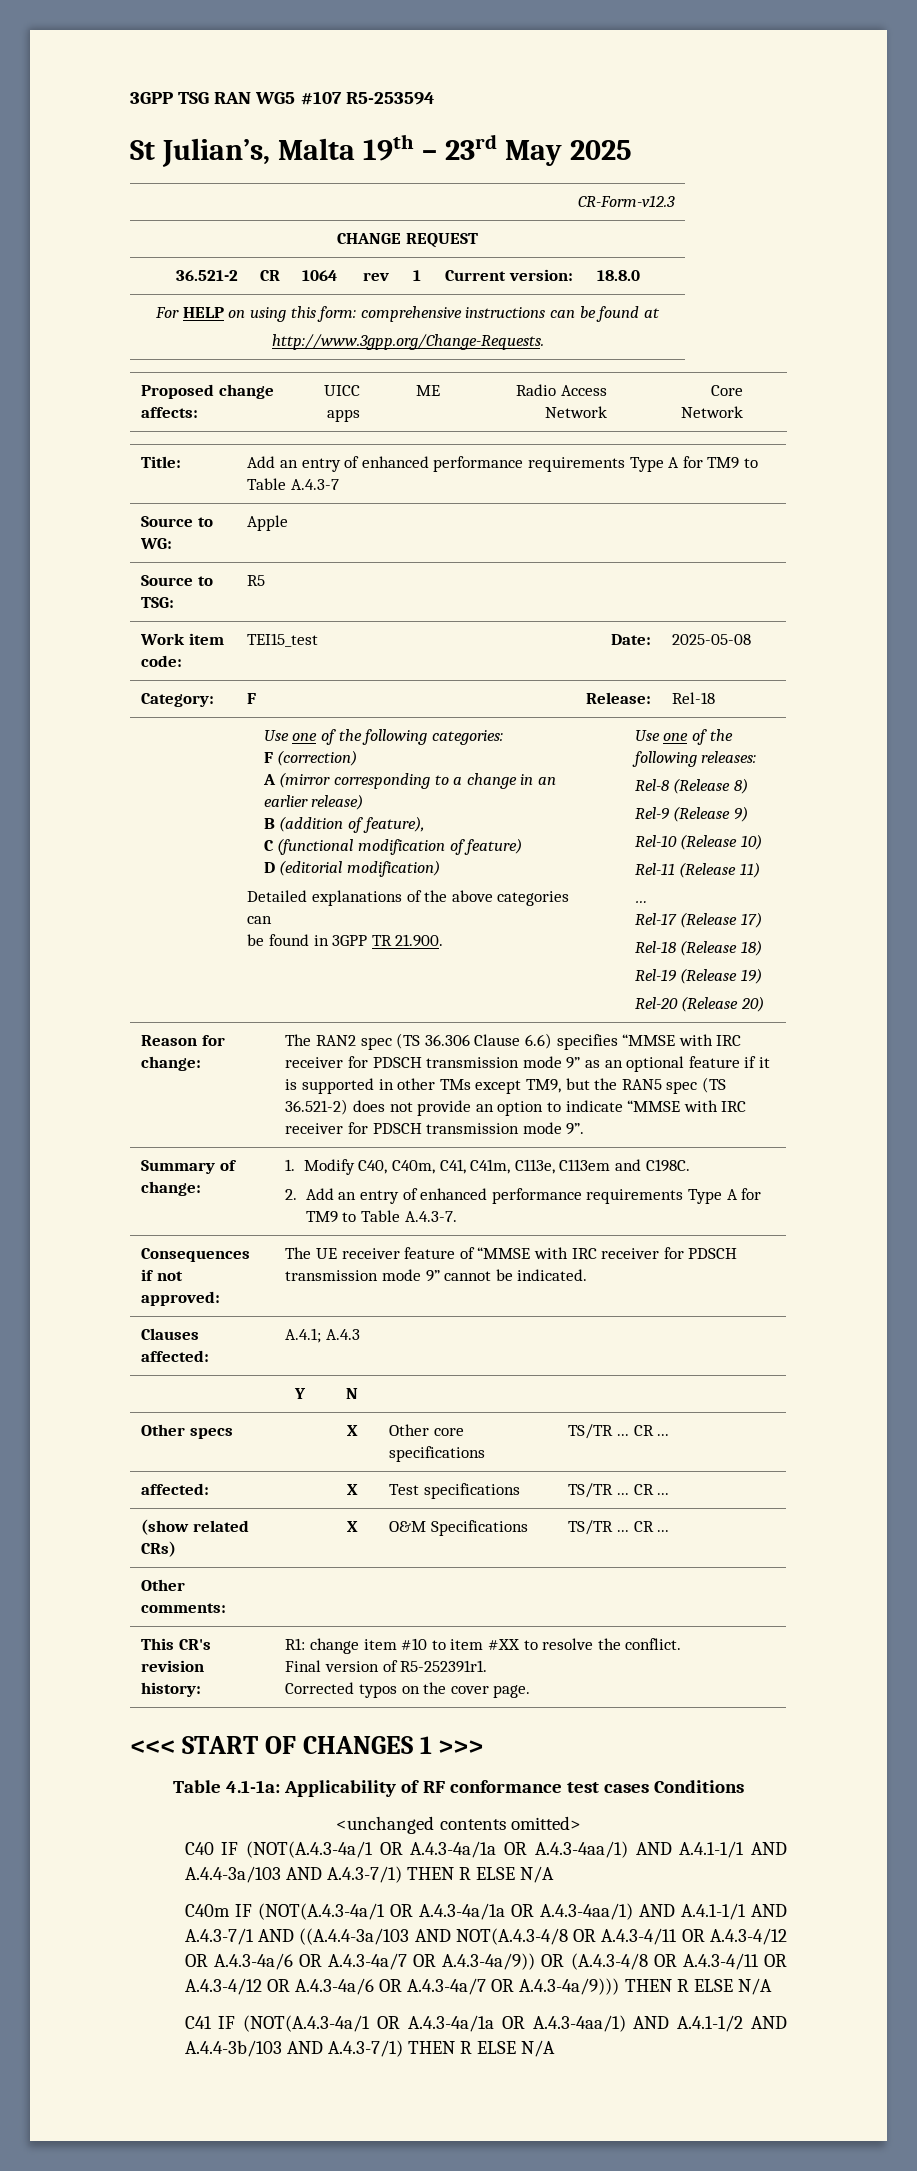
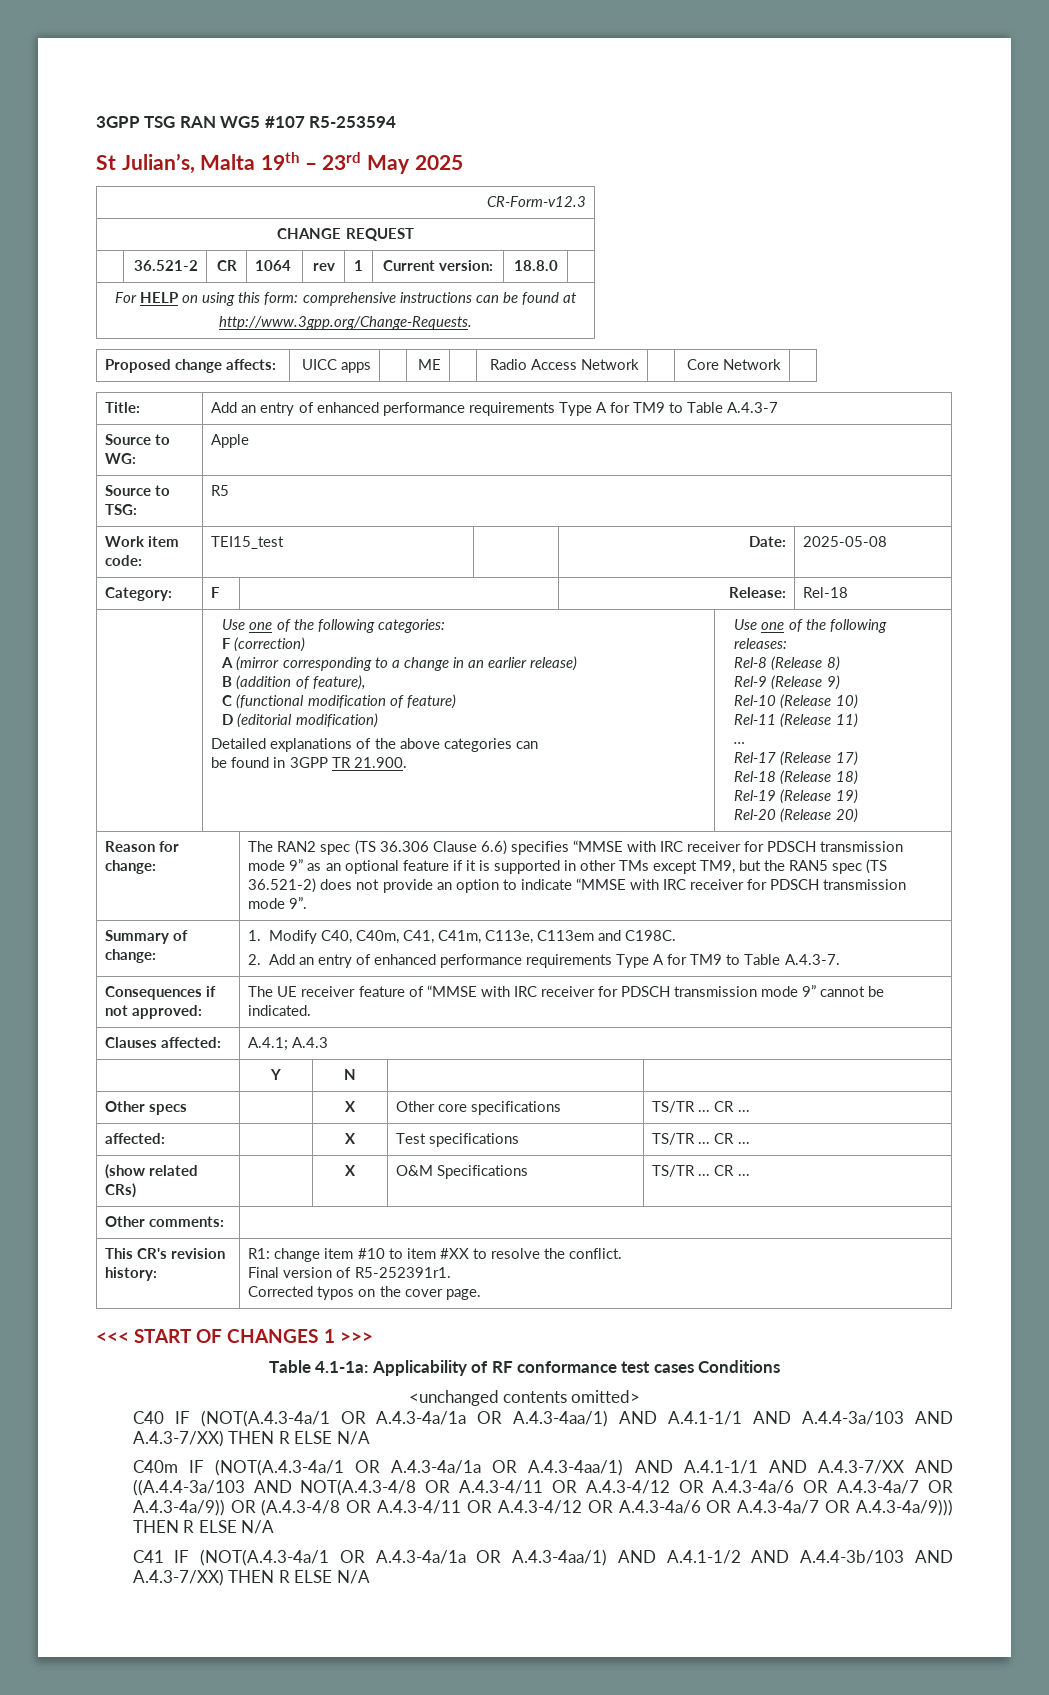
- C40 IF (NOT(A.4.3-4a/1 OR A.4.3-4a/1a OR A.4.3-4aa/1) AND A.4.1-1/1 AND A.4.4-3a/103 AND A.4.3-7/1) THEN R ELSE N/A
+ C40 IF (NOT(A.4.3-4a/1 OR A.4.3-4a/1a OR A.4.3-4aa/1) AND A.4.1-1/1 AND A.4.4-3a/103 AND A.4.3-7/XX) THEN R ELSE N/A
- C40m IF (NOT(A.4.3-4a/1 OR A.4.3-4a/1a OR A.4.3-4aa/1) AND A.4.1-1/1 AND A.4.3-7/1 AND ((A.4.4-3a/103 AND NOT(A.4.3-4/8 OR A.4.3-4/11 OR A.4.3-4/12 OR A.4.3-4a/6 OR A.4.3-4a/7 OR A.4.3-4a/9)) OR (A.4.3-4/8 OR A.4.3-4/11 OR A.4.3-4/12 OR A.4.3-4a/6 OR A.4.3-4a/7 OR A.4.3-4a/9))) THEN R ELSE N/A
+ C40m IF (NOT(A.4.3-4a/1 OR A.4.3-4a/1a OR A.4.3-4aa/1) AND A.4.1-1/1 AND A.4.3-7/XX AND ((A.4.4-3a/103 AND NOT(A.4.3-4/8 OR A.4.3-4/11 OR A.4.3-4/12 OR A.4.3-4a/6 OR A.4.3-4a/7 OR A.4.3-4a/9)) OR (A.4.3-4/8 OR A.4.3-4/11 OR A.4.3-4/12 OR A.4.3-4a/6 OR A.4.3-4a/7 OR A.4.3-4a/9))) THEN R ELSE N/A
- C41 IF (NOT(A.4.3-4a/1 OR A.4.3-4a/1a OR A.4.3-4aa/1) AND A.4.1-1/2 AND A.4.4-3b/103 AND A.4.3-7/1) THEN R ELSE N/A
+ C41 IF (NOT(A.4.3-4a/1 OR A.4.3-4a/1a OR A.4.3-4aa/1) AND A.4.1-1/2 AND A.4.4-3b/103 AND A.4.3-7/XX) THEN R ELSE N/A

